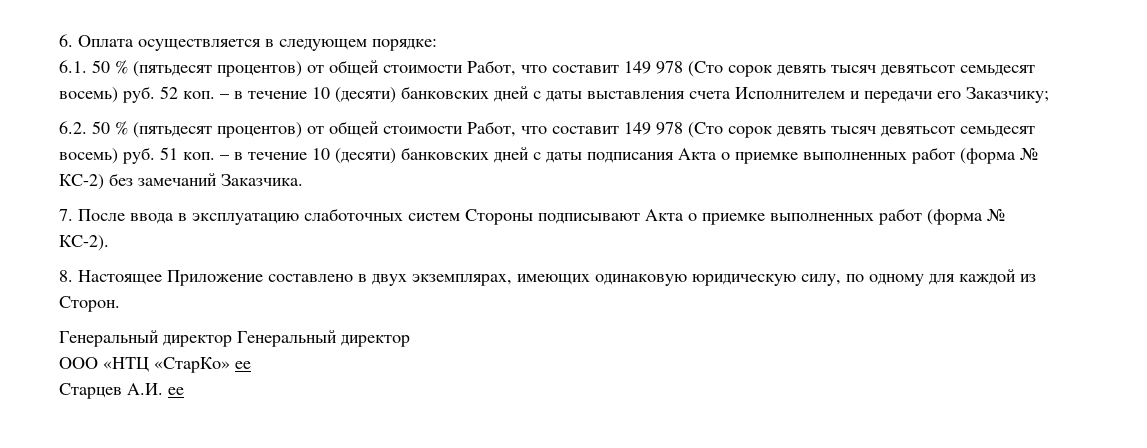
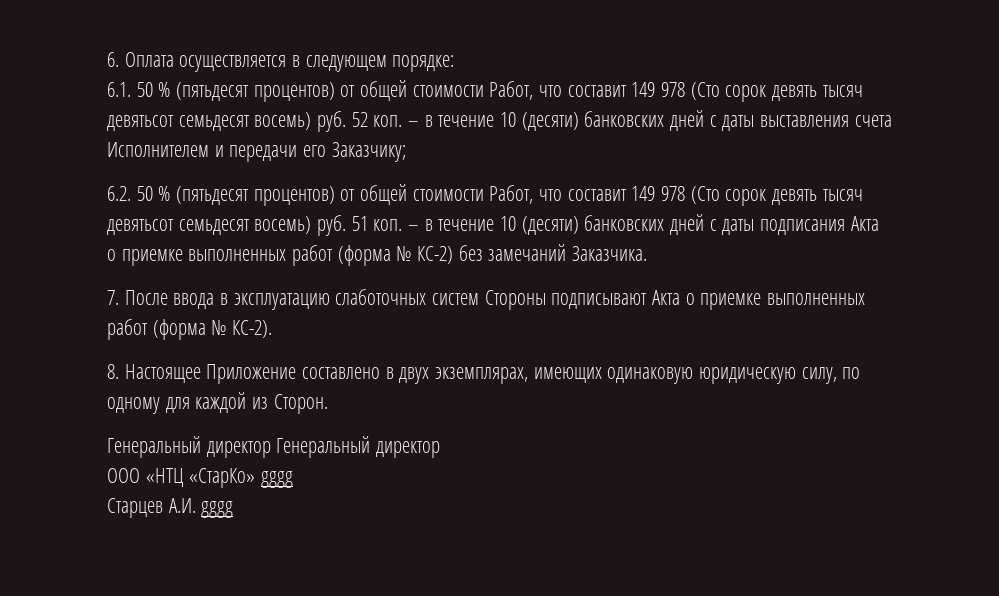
- ООО «НТЦ «СтарКо» ee
+ ООО «НТЦ «СтарКо» gggg
- Старцев А.И. ee
+ Старцев А.И. gggg

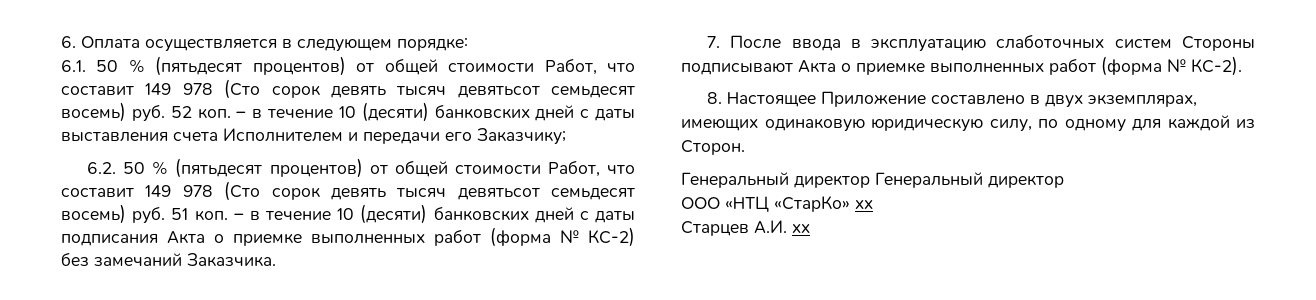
- ООО «НТЦ «СтарКо» gggg
+ ООО «НТЦ «СтарКо» xx
- Старцев А.И. gggg
+ Старцев А.И. xx

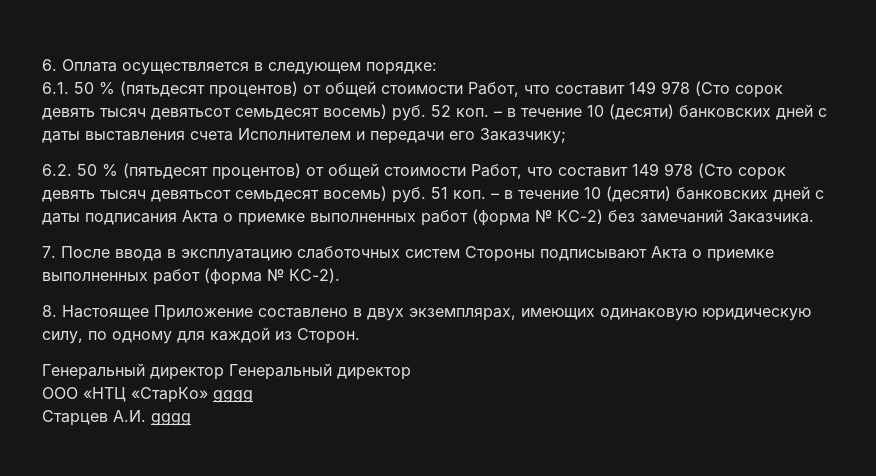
- ООО «НТЦ «СтарКо» xx
+ ООО «НТЦ «СтарКо» gggg
- Старцев А.И. xx
+ Старцев А.И. gggg

